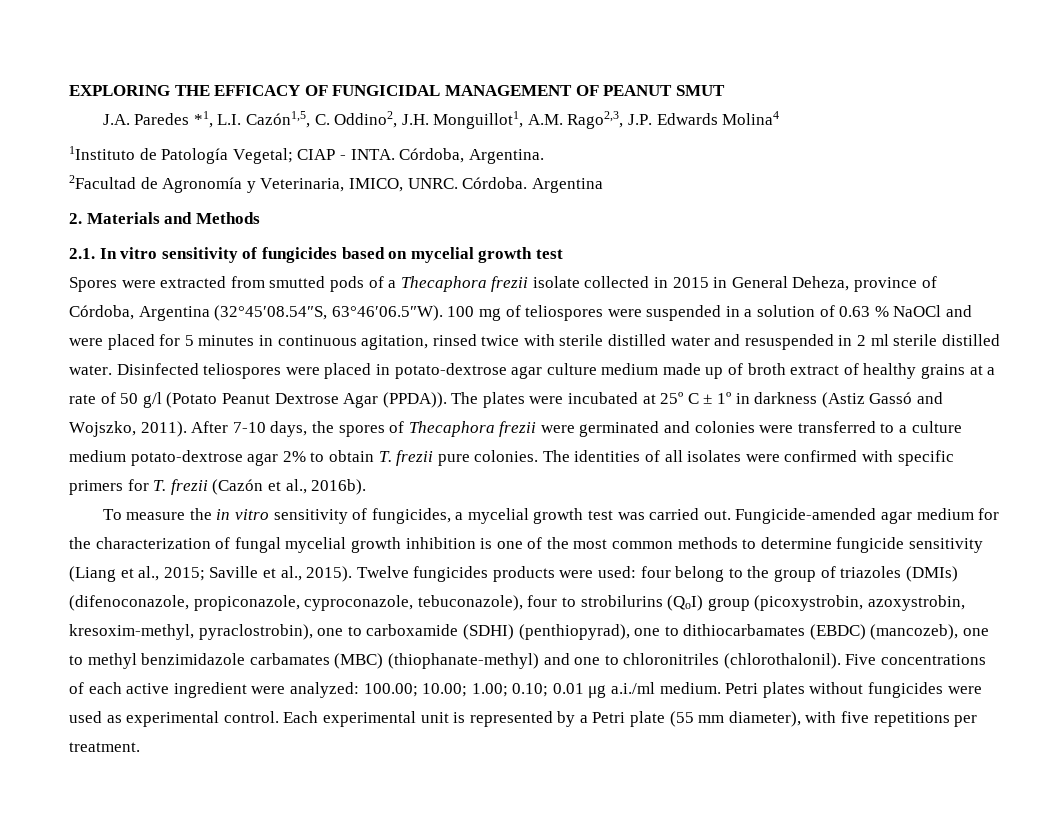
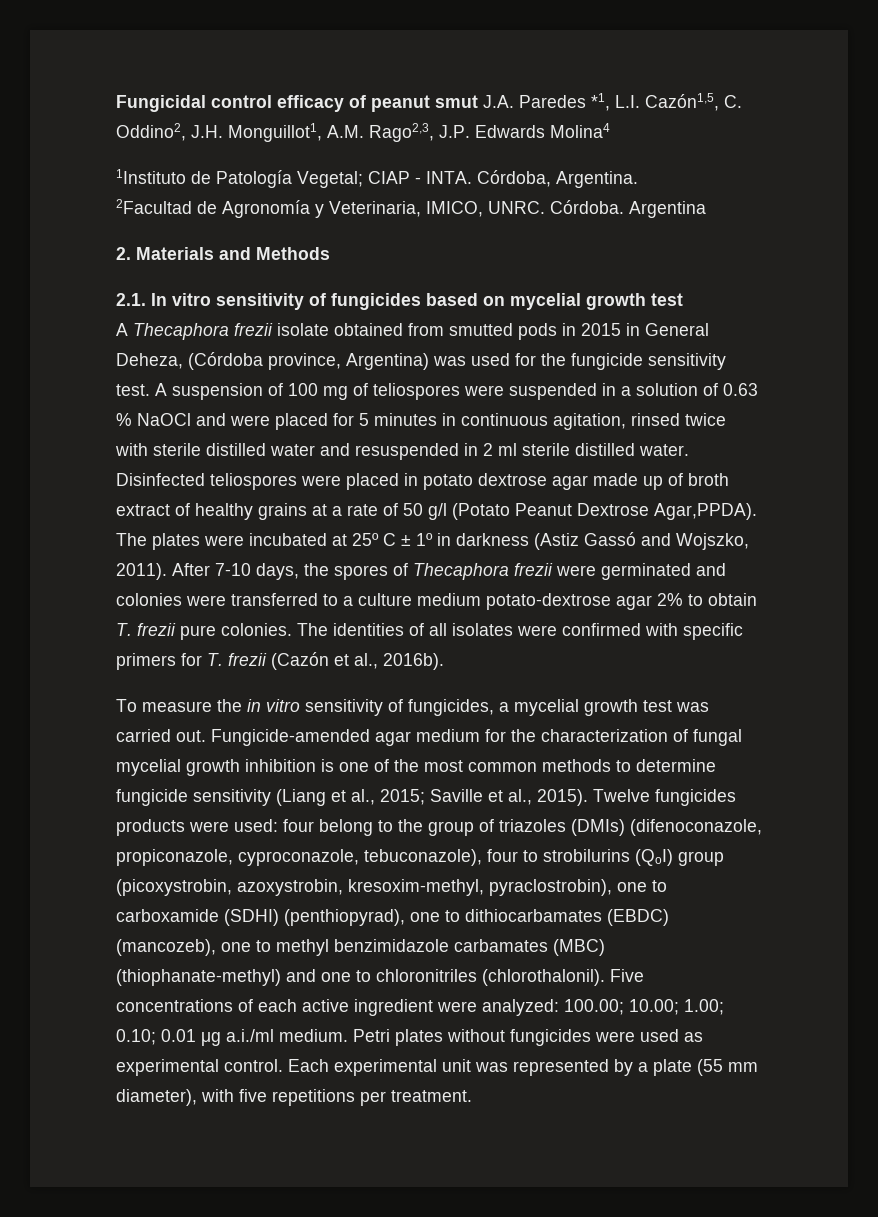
- EXPLORING THE EFFICACY OF FUNGICIDAL MANAGEMENT OF PEANUT SMUT
- J.A. Paredes *1, L.I. Cazón1,5, C. Oddino2, J.H. Monguillot1, A.M. Rago2,3, J.P. Edwards Molina4
+ Fungicidal control efficacy of peanut smut J.A. Paredes *1, L.I. Cazón1,5, C. Oddino2, J.H. Monguillot1, A.M. Rago2,3, J.P. Edwards Molina4
- Spores were extracted from smutted pods of a Thecaphora frezii isolate collected in 2015 in General Deheza, province of Córdoba, Argentina (32°45′08.54″S, 63°46′06.5″W). 100 mg of teliospores were suspended in a solution of 0.63 % NaOCl and were placed for 5 minutes in continuous agitation, rinsed twice with sterile distilled water and resuspended in 2 ml sterile distilled water.
+ A Thecaphora frezii isolate obtained from smutted pods in 2015 in General Deheza, (Córdoba province, Argentina) was used for the fungicide sensitivity test. A suspension of 100 mg of teliospores were suspended in a solution of 0.63 % NaOCl and were placed for 5 minutes in continuous agitation, rinsed twice with sterile distilled water and resuspended in 2 ml sterile distilled water.
- Disinfected teliospores were placed in potato-dextrose agar culture medium made up of broth extract of healthy grains at a rate of 50 g/l (Potato Peanut Dextrose Agar (PPDA)).
+ Disinfected teliospores were placed in potato dextrose agar made up of broth extract of healthy grains at a rate of 50 g/l (Potato Peanut Dextrose Agar,PPDA).
- Each experimental unit is represented by a Petri plate (55 mm diameter), with five repetitions per treatment.
+ Each experimental unit was represented by a plate (55 mm diameter), with five repetitions per treatment.

